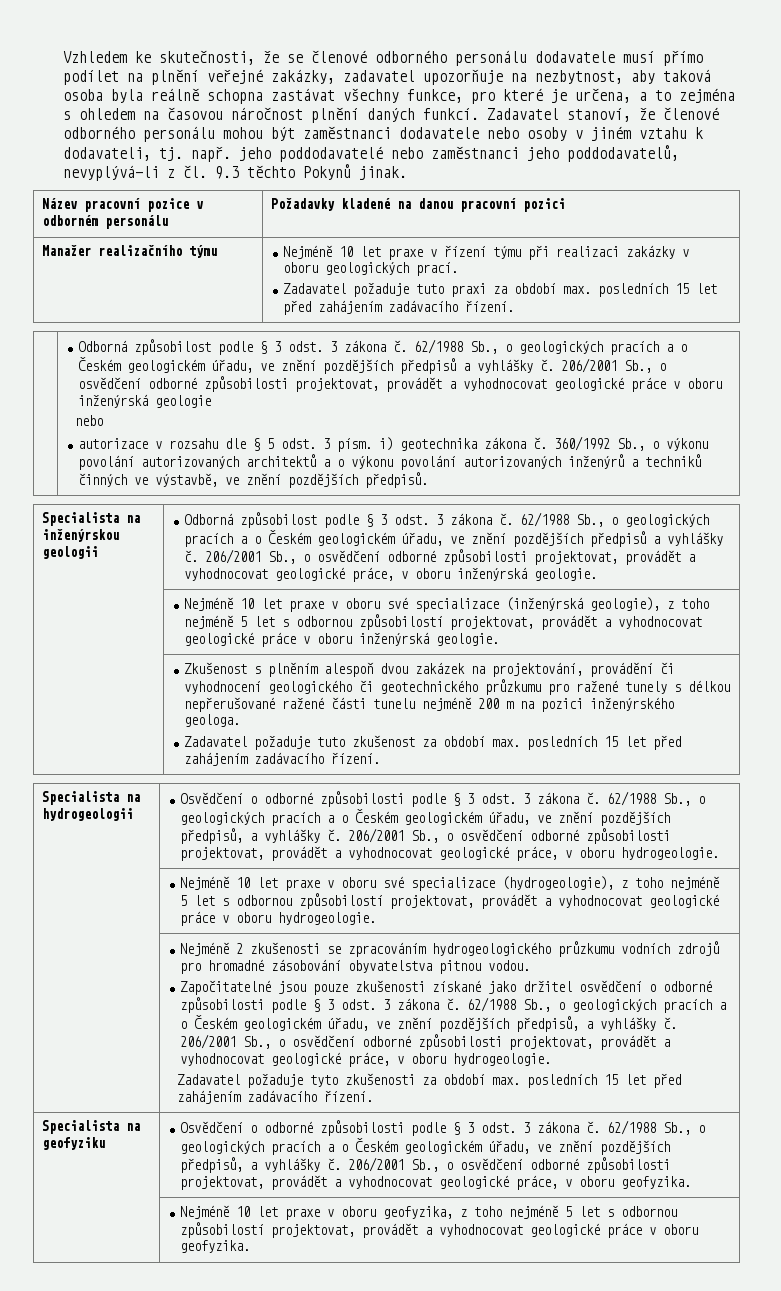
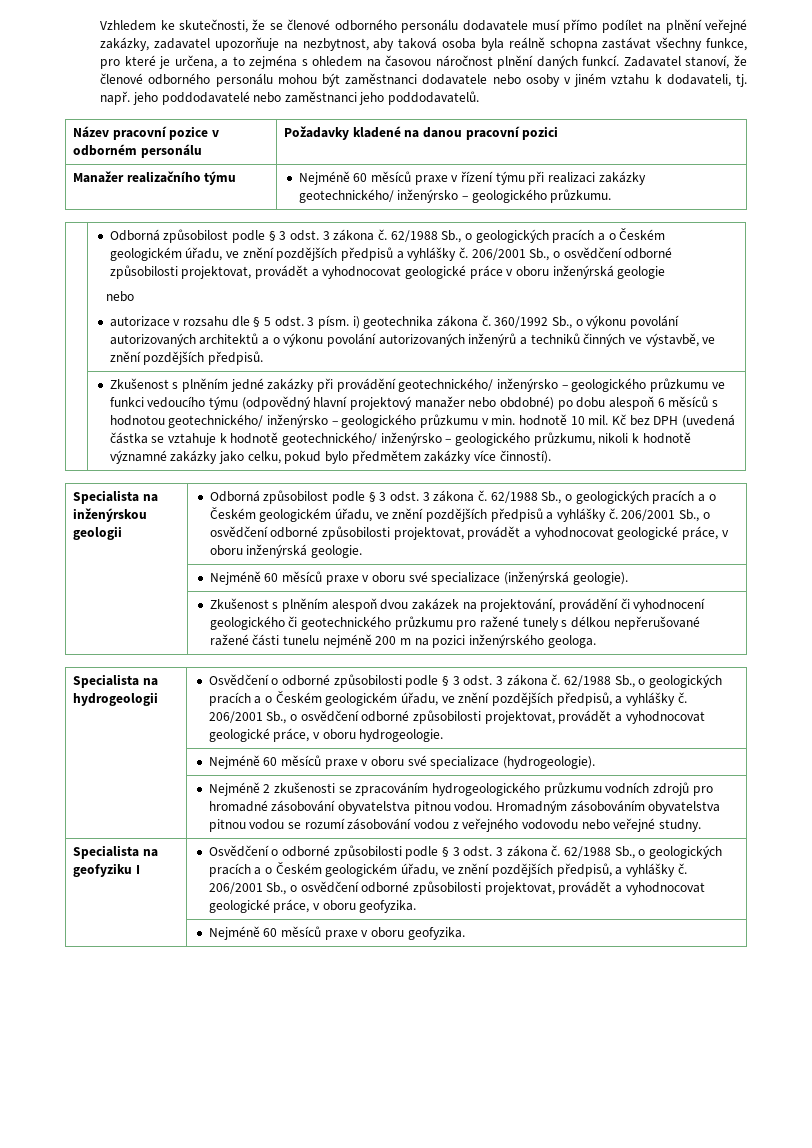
- Zadavatel stanoví, že členové odborného personálu mohou být zaměstnanci dodavatele nebo osoby v jiném vztahu k dodavateli, tj. např. jeho poddodavatelé nebo zaměstnanci jeho poddodavatelů, nevyplývá-li z čl. 9.3 těchto Pokynů jinak.
+ Zadavatel stanoví, že členové odborného personálu mohou být zaměstnanci dodavatele nebo osoby v jiném vztahu k dodavateli, tj. např. jeho poddodavatelé nebo zaměstnanci jeho poddodavatelů.
- Manažer realizačního týmu | Nejméně 10 let praxe v řízení týmu při realizaci zakázky v oboru geologických prací.
- Zadavatel požaduje tuto praxi za období max. posledních 15 let před zahájením zadávacího řízení.
+ Manažer realizačního týmu | Nejméně 60 měsíců praxe v řízení týmu při realizaci zakázky geotechnického/ inženýrsko – geologického průzkumu.
+ Zkušenost s plněním jedné zakázky při provádění geotechnického/ inženýrsko – geologického průzkumu ve funkci vedoucího týmu (odpovědný hlavní projektový manažer nebo obdobné) po dobu alespoň 6 měsíců s hodnotou geotechnického/ inženýrsko – geologického průzkumu v min. hodnotě 10 mil. Kč bez DPH (uvedená částka se vztahuje k hodnotě geotechnického/ inženýrsko – geologického průzkumu, nikoli k hodnotě významné zakázky jako celku, pokud bylo předmětem zakázky více činností).
- | Nejméně 10 let praxe v oboru své specializace (inženýrská geologie), z toho nejméně 5 let s odbornou způsobilostí projektovat, provádět a vyhodnocovat geologické práce v oboru inženýrská geologie.
+ | Nejméně 60 měsíců praxe v oboru své specializace (inženýrská geologie).
- Zadavatel požaduje tuto zkušenost za období max. posledních 15 let před zahájením zadávacího řízení.
- | Nejméně 10 let praxe v oboru své specializace (hydrogeologie), z toho nejméně 5 let s odbornou způsobilostí projektovat, provádět a vyhodnocovat geologické práce v oboru hydrogeologie.
+ | Nejméně 60 měsíců praxe v oboru své specializace (hydrogeologie).
- Nejméně 2 zkušenosti se zpracováním hydrogeologického průzkumu vodních zdrojů pro hromadné zásobování obyvatelstva pitnou vodou.
- Započitatelné jsou pouze zkušenosti získané jako držitel osvědčení o odborné způsobilosti podle § 3 odst. 3 zákona č. 62/1988 Sb., o geologických pracích a o Českém geologickém úřadu, ve znění pozdějších předpisů, a vyhlášky č. 206/2001 Sb., o osvědčení odborné způsobilosti projektovat, provádět a vyhodnocovat geologické práce, v oboru hydrogeologie.
- Zadavatel požaduje tyto zkušenosti za období max. posledních 15 let před zahájením zadávacího řízení.
+ Nejméně 2 zkušenosti se zpracováním hydrogeologického průzkumu vodních zdrojů pro hromadné zásobování obyvatelstva pitnou vodou. Hromadným zásobováním obyvatelstva pitnou vodou se rozumí zásobování vodou z veřejného vodovodu nebo veřejné studny.
- Specialista na geofyziku
+ Specialista na geofyziku I
- | Nejméně 10 let praxe v oboru geofyzika, z toho nejméně 5 let s odbornou způsobilostí projektovat, provádět a vyhodnocovat geologické práce v oboru geofyzika.
+ | Nejméně 60 měsíců praxe v oboru geofyzika.

